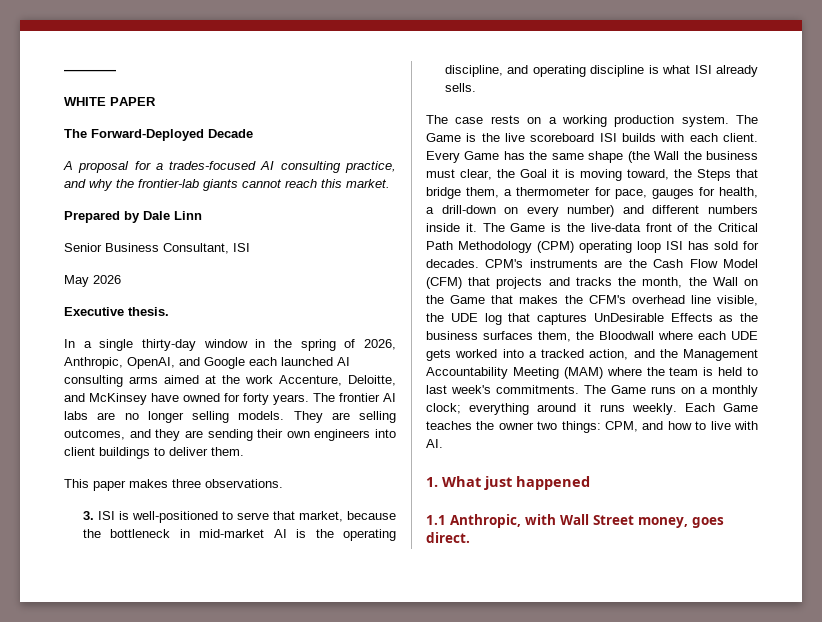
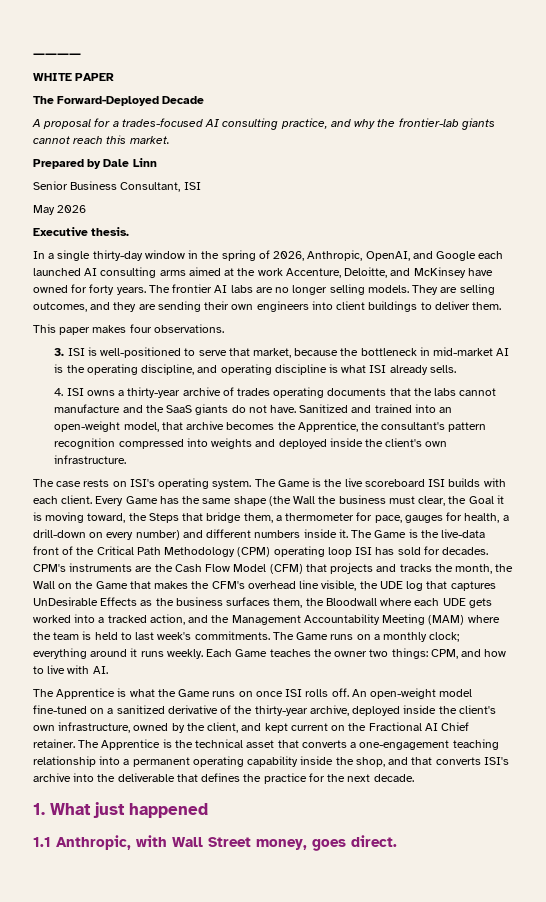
- This paper makes three observations.
+ This paper makes four observations.
+ 4. ISI owns a thirty-year archive of trades operating documents that the labs cannot manufacture and the SaaS giants do not have. Sanitized and trained into an open-weight model, that archive becomes the Apprentice, the consultant's pattern recognition compressed into weights and deployed inside the client's own infrastructure.
- The case rests on a working production system.
+ The case rests on ISI's operating system.
+ The Apprentice is what the Game runs on once ISI rolls off. An open-weight model fine-tuned on a sanitized derivative of the thirty-year archive, deployed inside the client's own infrastructure, owned by the client, and kept current on the Fractional AI Chief retainer. The Apprentice is the technical asset that converts a one-engagement teaching relationship into a permanent operating capability inside the shop, and that converts ISI's archive into the deliverable that defines the practice for the next decade.

